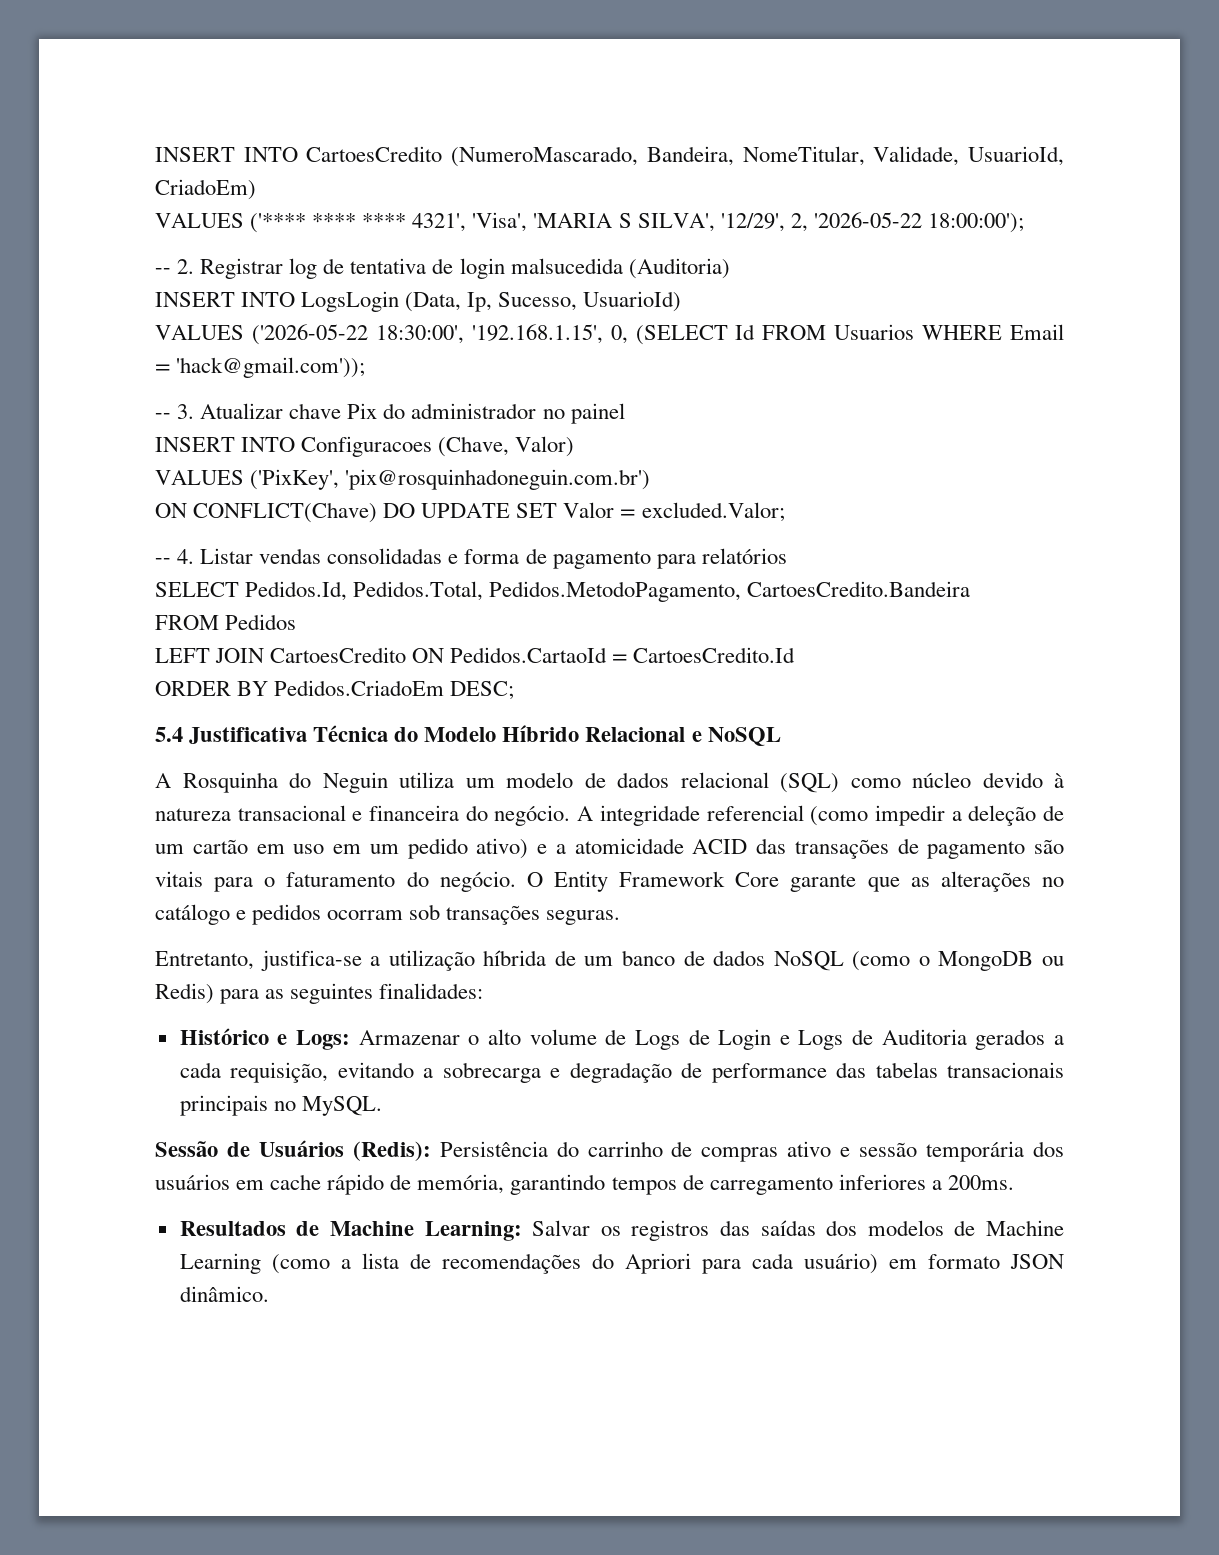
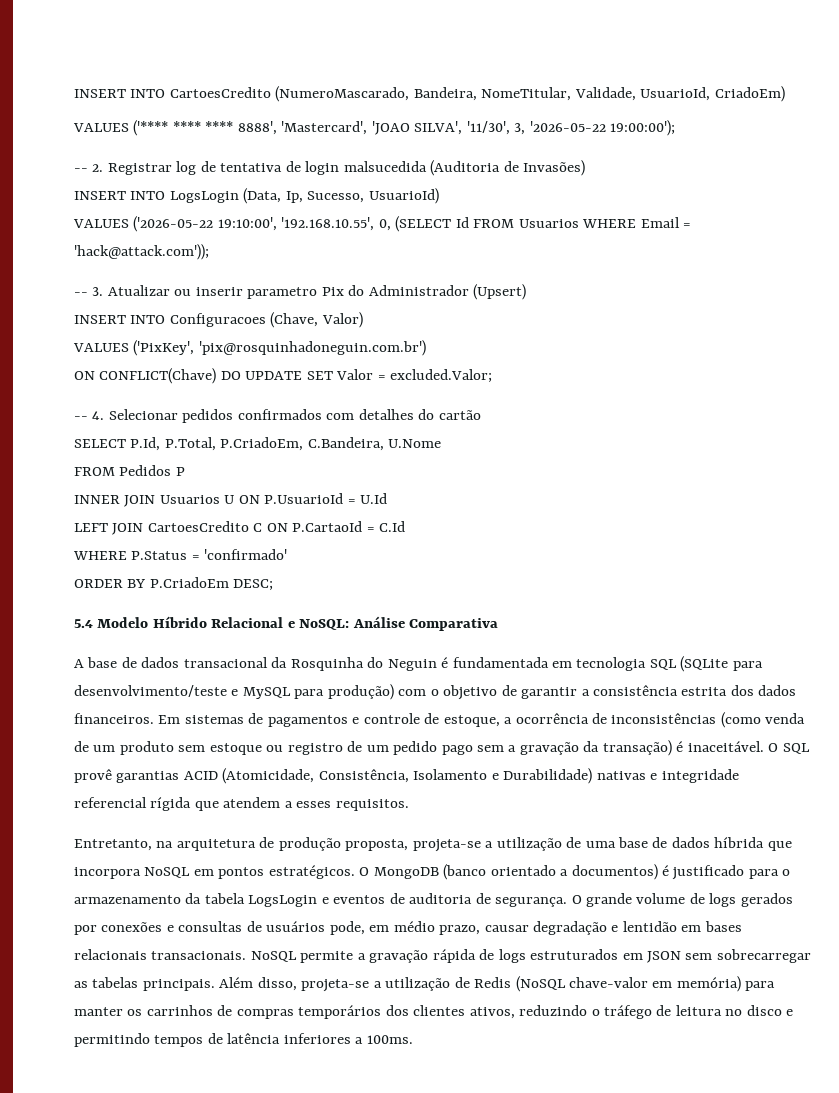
- VALUES ('**** **** **** 4321', 'Visa', 'MARIA S SILVA', '12/29', 2, '2026-05-22 18:00:00');
+ VALUES ('**** **** **** 8888', 'Mastercard', 'JOAO SILVA', '11/30', 3, '2026-05-22 19:00:00');
- -- 2. Registrar log de tentativa de login malsucedida (Auditoria)
+ -- 2. Registrar log de tentativa de login malsucedida (Auditoria de Invasões)
- VALUES ('2026-05-22 18:30:00', '192.168.1.15', 0, (SELECT Id FROM Usuarios WHERE Email = 'hack@gmail.com'));
+ VALUES ('2026-05-22 19:10:00', '192.168.10.55', 0, (SELECT Id FROM Usuarios WHERE Email = 'hack@attack.com'));
- -- 3. Atualizar chave Pix do administrador no painel
+ -- 3. Atualizar ou inserir parametro Pix do Administrador (Upsert)
- -- 4. Listar vendas consolidadas e forma de pagamento para relatórios
- SELECT Pedidos.Id, Pedidos.Total, Pedidos.MetodoPagamento, CartoesCredito.Bandeira
- FROM Pedidos
- LEFT JOIN CartoesCredito ON Pedidos.CartaoId = CartoesCredito.Id
+ -- 4. Selecionar pedidos confirmados com detalhes do cartão
+ SELECT P.Id, P.Total, P.CriadoEm, C.Bandeira, U.Nome
+ FROM Pedidos P
+ INNER JOIN Usuarios U ON P.UsuarioId = U.Id
+ LEFT JOIN CartoesCredito C ON P.CartaoId = C.Id
+ WHERE P.Status = 'confirmado'
- ORDER BY Pedidos.CriadoEm DESC;
+ ORDER BY P.CriadoEm DESC;
- 5.4 Justificativa Técnica do Modelo Híbrido Relacional e NoSQL
- A Rosquinha do Neguin utiliza um modelo de dados relacional (SQL) como núcleo devido à natureza transacional e financeira do negócio. A integridade referencial (como impedir a deleção de um cartão em uso em um pedido ativo) e a atomicidade ACID das transações de pagamento são vitais para o faturamento do negócio. O Entity Framework Core garante que as alterações no catálogo e pedidos ocorram sob transações seguras.
- Entretanto, justifica-se a utilização híbrida de um banco de dados NoSQL (como o MongoDB ou Redis) para as seguintes finalidades:
- Histórico e Logs: Armazenar o alto volume de Logs de Login e Logs de Auditoria gerados a cada requisição, evitando a sobrecarga e degradação de performance das tabelas transacionais principais no MySQL.
- Sessão de Usuários (Redis): Persistência do carrinho de compras ativo e sessão temporária dos usuários em cache rápido de memória, garantindo tempos de carregamento inferiores a 200ms.
- Resultados de Machine Learning: Salvar os registros das saídas dos modelos de Machine Learning (como a lista de recomendações do Apriori para cada usuário) em formato JSON dinâmico.
+ 5.4 Modelo Híbrido Relacional e NoSQL: Análise Comparativa
+ A base de dados transacional da Rosquinha do Neguin é fundamentada em tecnologia SQL (SQLite para desenvolvimento/teste e MySQL para produção) com o objetivo de garantir a consistência estrita dos dados financeiros. Em sistemas de pagamentos e controle de estoque, a ocorrência de inconsistências (como venda de um produto sem estoque ou registro de um pedido pago sem a gravação da transação) é inaceitável. O SQL provê garantias ACID (Atomicidade, Consistência, Isolamento e Durabilidade) nativas e integridade referencial rígida que atendem a esses requisitos.
+ Entretanto, na arquitetura de produção proposta, projeta-se a utilização de uma base de dados híbrida que incorpora NoSQL em pontos estratégicos. O MongoDB (banco orientado a documentos) é justificado para o armazenamento da tabela LogsLogin e eventos de auditoria de segurança. O grande volume de logs gerados por conexões e consultas de usuários pode, em médio prazo, causar degradação e lentidão em bases relacionais transacionais. NoSQL permite a gravação rápida de logs estruturados em JSON sem sobrecarregar as tabelas principais. Além disso, projeta-se a utilização de Redis (NoSQL chave-valor em memória) para manter os carrinhos de compras temporários dos clientes ativos, reduzindo o tráfego de leitura no disco e permitindo tempos de latência inferiores a 100ms.

